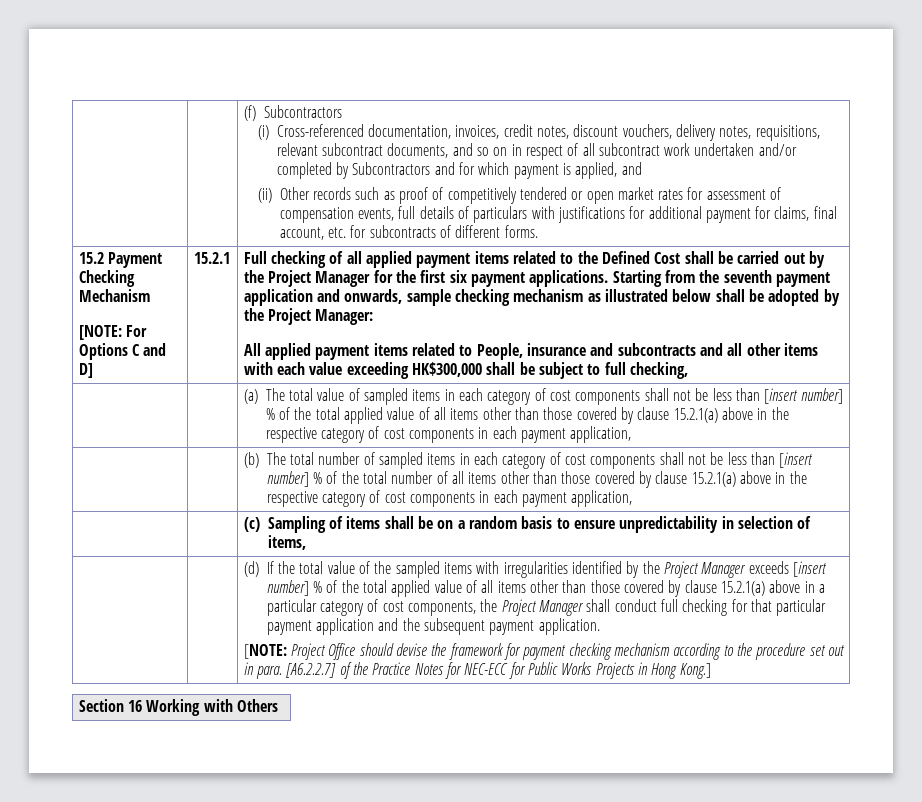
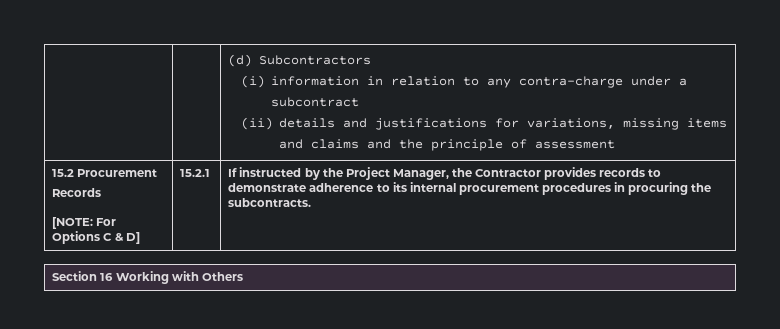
- (f) Subcontractors
+ (d) Subcontractors
- (i) Cross-referenced documentation, invoices, credit notes, discount vouchers, delivery notes, requisitions, relevant subcontract documents, and so on in respect of all subcontract work undertaken and/or completed by Subcontractors and for which payment is applied, and
- (ii) Other records such as proof of competitively tendered or open market rates for assessment of compensation events, full details of particulars with justifications for additional payment for claims, final account, etc. for subcontracts of different forms.
- 15.2 Payment Checking Mechanism
- [NOTE: For Options C and D] | 15.2.1 | Full checking of all applied payment items related to the Defined Cost shall be carried out by the Project Manager for the first six payment applications. Starting from the seventh payment application and onwards, sample checking mechanism as illustrated below shall be adopted by the Project Manager:
- All applied payment items related to People, insurance and subcontracts and all other items with each value exceeding HK$300,000 shall be subject to full checking,
- | | (a) The total value of sampled items in each category of cost components shall not be less than [insert number] % of the total applied value of all items other than those covered by clause 15.2.1(a) above in the respective category of cost components in each payment application,
- | | (b) The total number of sampled items in each category of cost components shall not be less than [insert number] % of the total number of all items other than those covered by clause 15.2.1(a) above in the respective category of cost components in each payment application,
- | | (c) Sampling of items shall be on a random basis to ensure unpredictability in selection of items,
- | | (d) If the total value of the sampled items with irregularities identified by the Project Manager exceeds [insert number] % of the total applied value of all items other than those covered by clause 15.2.1(a) above in a particular category of cost components, the Project Manager shall conduct full checking for that particular payment application and the subsequent payment application.
- [NOTE: Project Office should devise the framework for payment checking mechanism according to the procedure set out in para. [A6.2.2.7] of the Practice Notes for NEC-ECC for Public Works Projects in Hong Kong.]
+ (i) information in relation to any contra-charge under a subcontract
+ (ii) details and justifications for variations, missing items and claims and the principle of assessment
+ 15.2 Procurement
+ Records
+ [NOTE: For Options C & D] | 15.2.1 | If instructed by the Project Manager, the Contractor provides records to demonstrate adherence to its internal procurement procedures in procuring the subcontracts.

